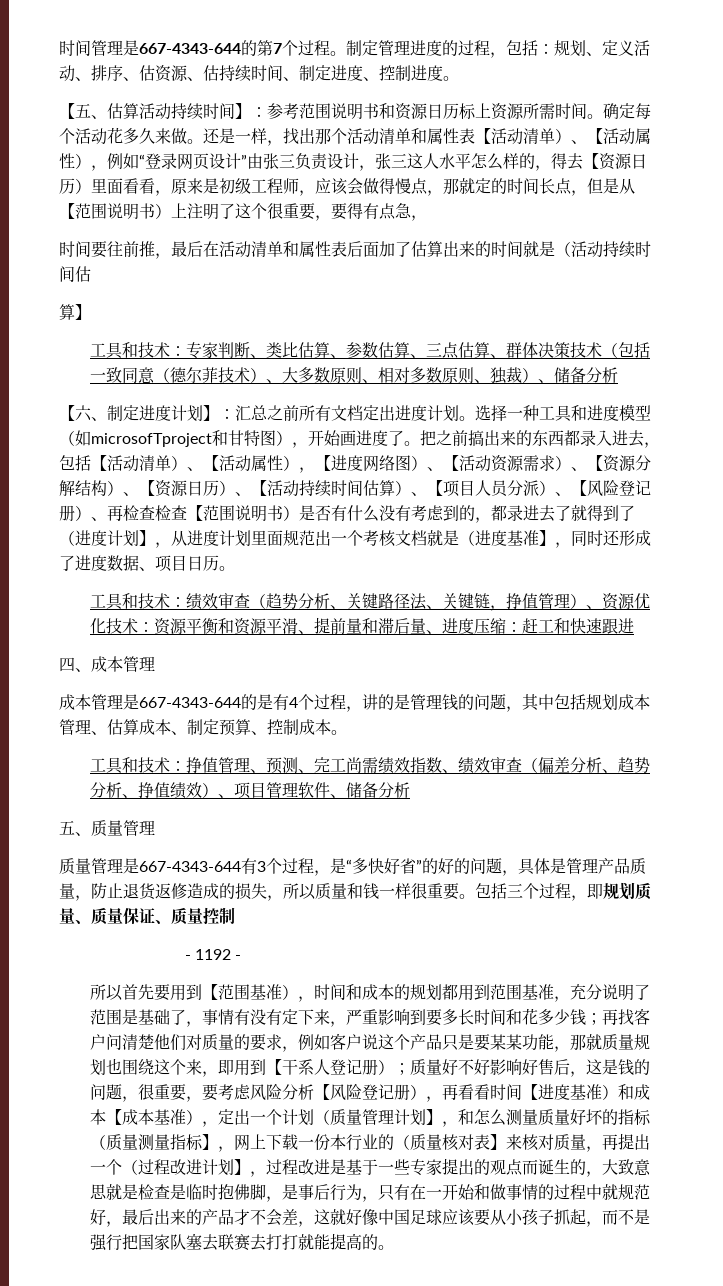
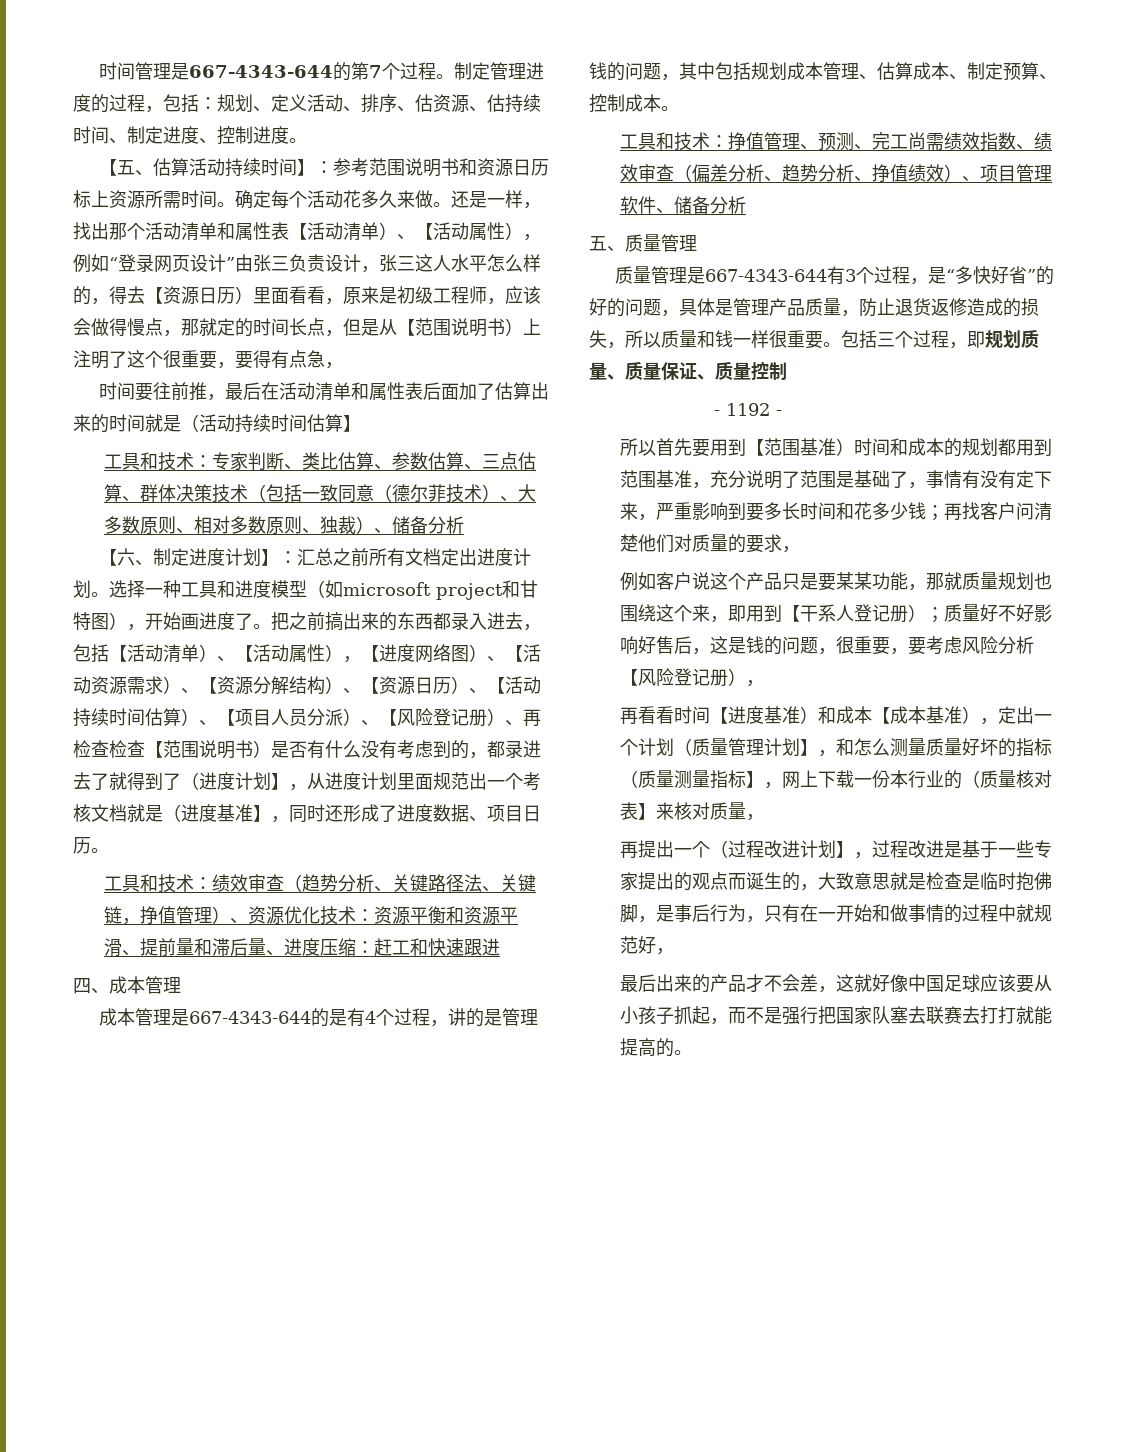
- 时间要往前推，最后在活动清单和属性表后面加了估算出来的时间就是（活动持续时间估
- 算】
+ 时间要往前推，最后在活动清单和属性表后面加了估算出来的时间就是（活动持续时间估算】
- 选择一种工具和进度模型（如microsofTproject和甘特图），开始画进度了。
+ 选择一种工具和进度模型（如microsoft project和甘特图），开始画进度了。
- 所以首先要用到【范围基准），时间和成本的规划都用到范围基准，充分说明了范围是基础了，事情有没有定下来，严重影响到要多长时间和花多少钱；
+ 所以首先要用到【范围基准）时间和成本的规划都用到范围基准，充分说明了范围是基础了，事情有没有定下来，严重影响到要多长时间和花多少钱；
- 再找客户问清楚他们对质量的要求，例如客户说这个产品只是要某某功能，那就质量规划也围绕这个来，即用到【干系人登记册）；
+ 再找客户问清楚他们对质量的要求，
+ 例如客户说这个产品只是要某某功能，那就质量规划也围绕这个来，即用到【干系人登记册）；
- 质量好不好影响好售后，这是钱的问题，很重要，要考虑风险分析【风险登记册），再看看时间【进度基准）和成本【成本基准），定出一个计划（质量管理计划】，和怎么测量质量好坏的指标（质量测量指标】，网上下载一份本行业的（质量核对表】来核对质量，再提出一个（过程改进计划】，过程改进是基于一些专家提出的观点而诞生的，大致意思就是检查是临时抱佛脚，是事后行为，只有在一开始和做事情的过程中就规范好，最后出来的产品才不会差，这就好像中国足球应该要从小孩子抓起，而不是强行把国家队塞去联赛去打打就能提高的。
+ 质量好不好影响好售后，这是钱的问题，很重要，要考虑风险分析【风险登记册），
+ 再看看时间【进度基准）和成本【成本基准），定出一个计划（质量管理计划】，和怎么测量质量好坏的指标（质量测量指标】，网上下载一份本行业的（质量核对表】来核对质量，
+ 再提出一个（过程改进计划】，过程改进是基于一些专家提出的观点而诞生的，大致意思就是检查是临时抱佛脚，是事后行为，只有在一开始和做事情的过程中就规范好，
+ 最后出来的产品才不会差，这就好像中国足球应该要从小孩子抓起，而不是强行把国家队塞去联赛去打打就能提高的。

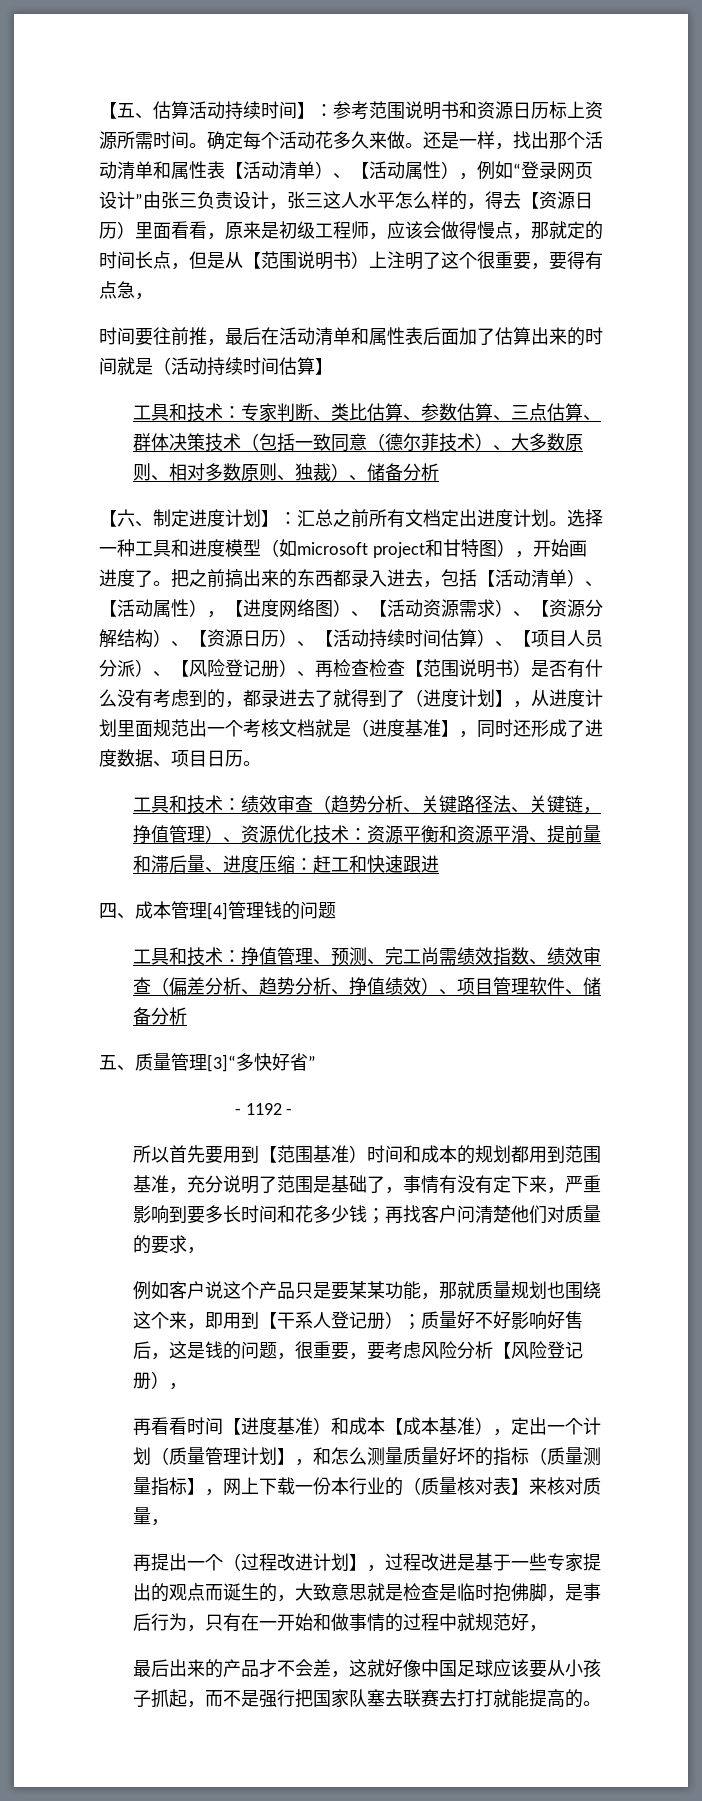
- 时间管理是667-4343-644的第7个过程。制定管理进度的过程，包括：规划、定义活动、排序、估资源、估持续时间、制定进度、控制进度。
- 四、成本管理
- 成本管理是667-4343-644的是有4个过程，讲的是管理钱的问题，其中包括规划成本管理、估算成本、制定预算、控制成本。
+ 四、成本管理[4]管理钱的问题
- 五、质量管理
- 质量管理是667-4343-644有3个过程，是“多快好省”的好的问题，具体是管理产品质量，防止退货返修造成的损失，所以质量和钱一样很重要。包括三个过程，即规划质量、质量保证、质量控制
+ 五、质量管理[3]“多快好省”

